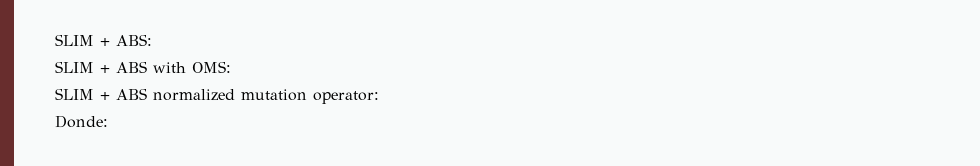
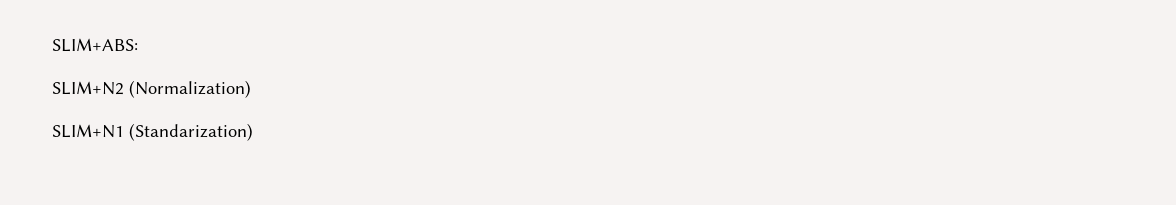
- SLIM + ABS:
- SLIM + ABS with OMS:
- SLIM + ABS normalized mutation operator:
- Donde:
+ SLIM+ABS:
+ SLIM+N2 (Normalization)
+ SLIM+N1 (Standarization)

